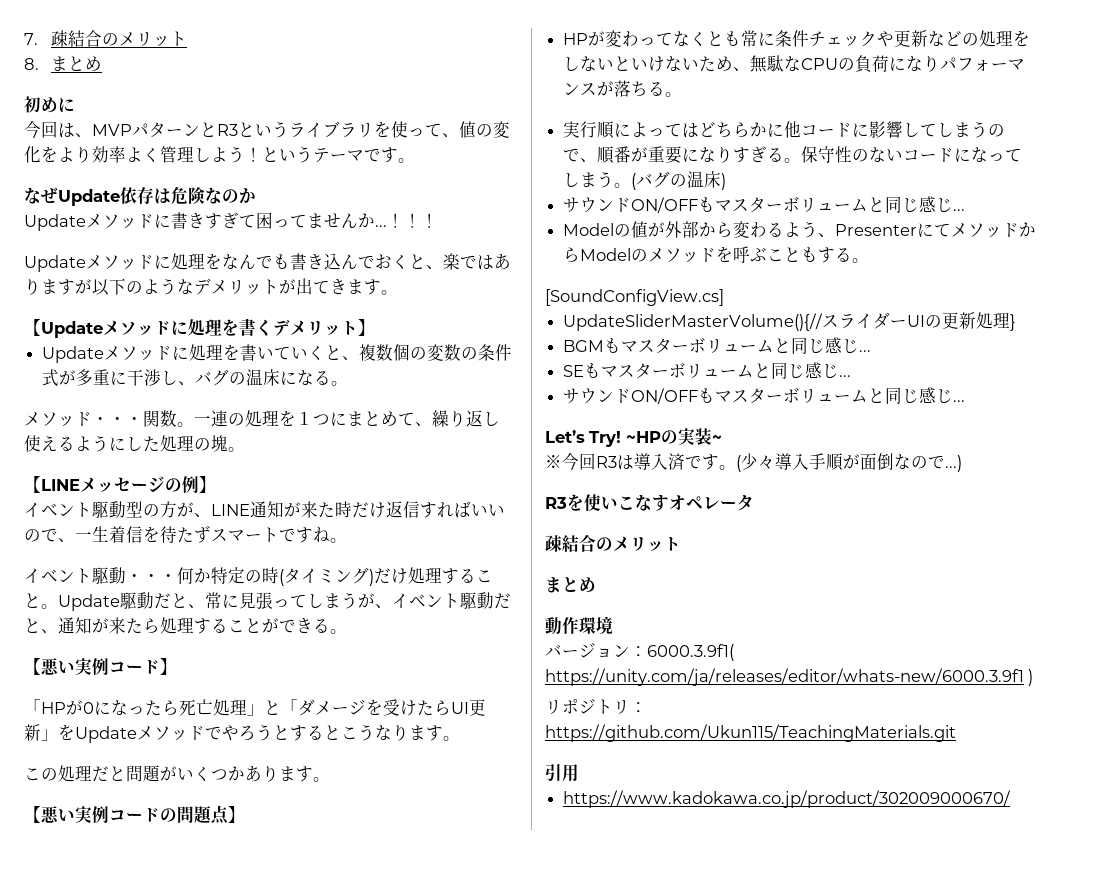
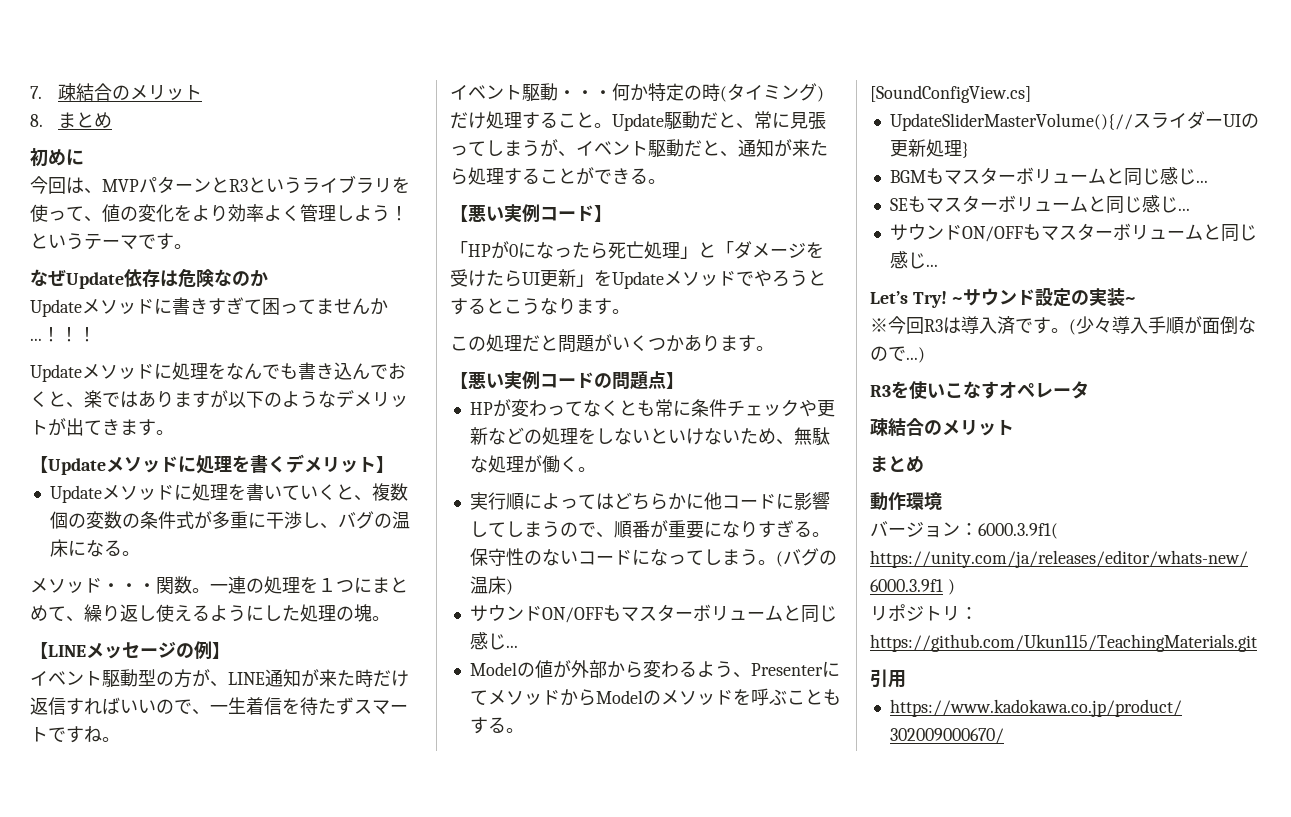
- HPが変わってなくとも常に条件チェックや更新などの処理をしないといけないため、無駄なCPUの負荷になりパフォーマンスが落ちる。
+ HPが変わってなくとも常に条件チェックや更新などの処理をしないといけないため、無駄な処理が働く。
- ~HPの実装~
+ ~サウンド設定の実装~

